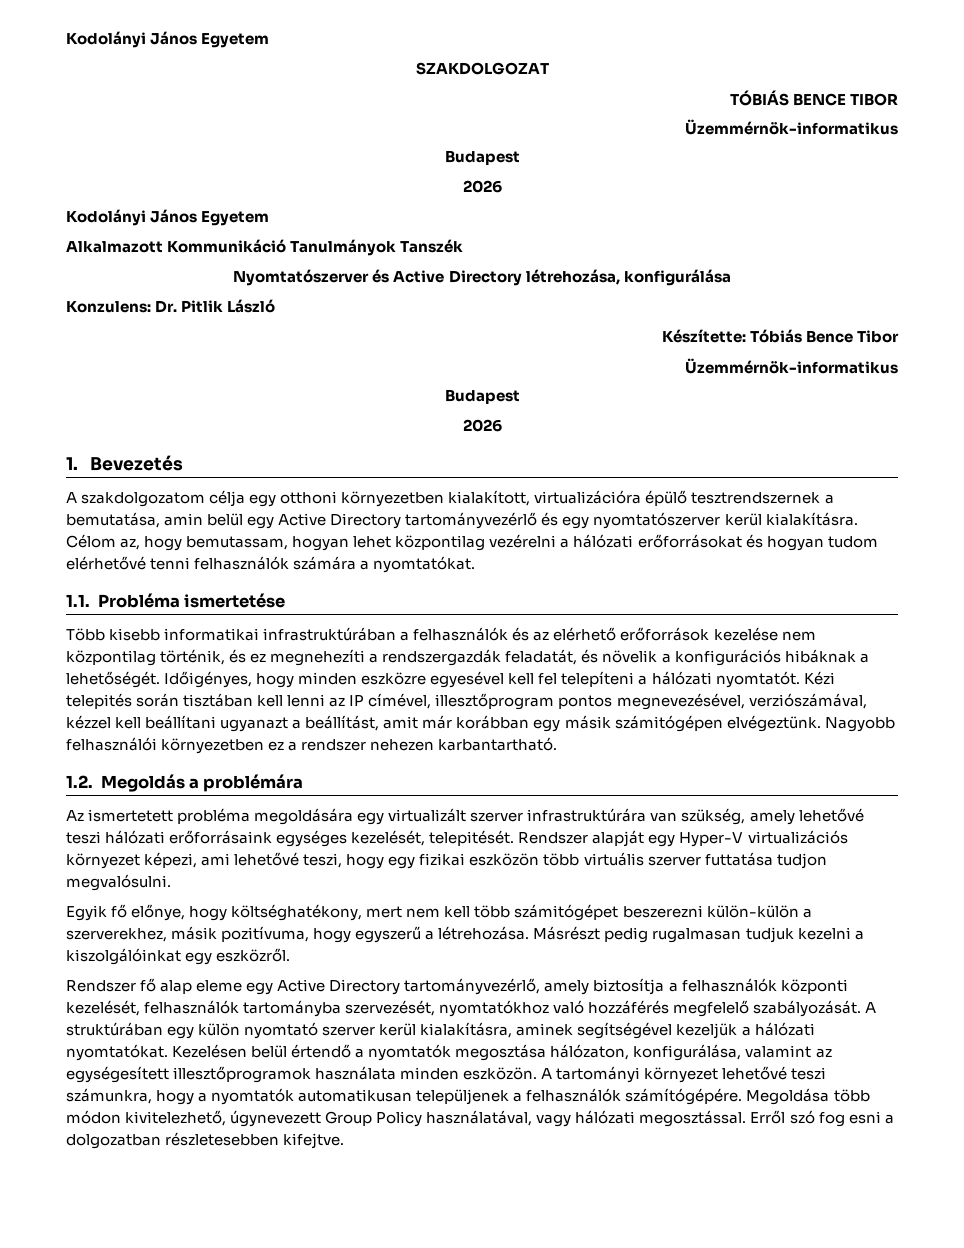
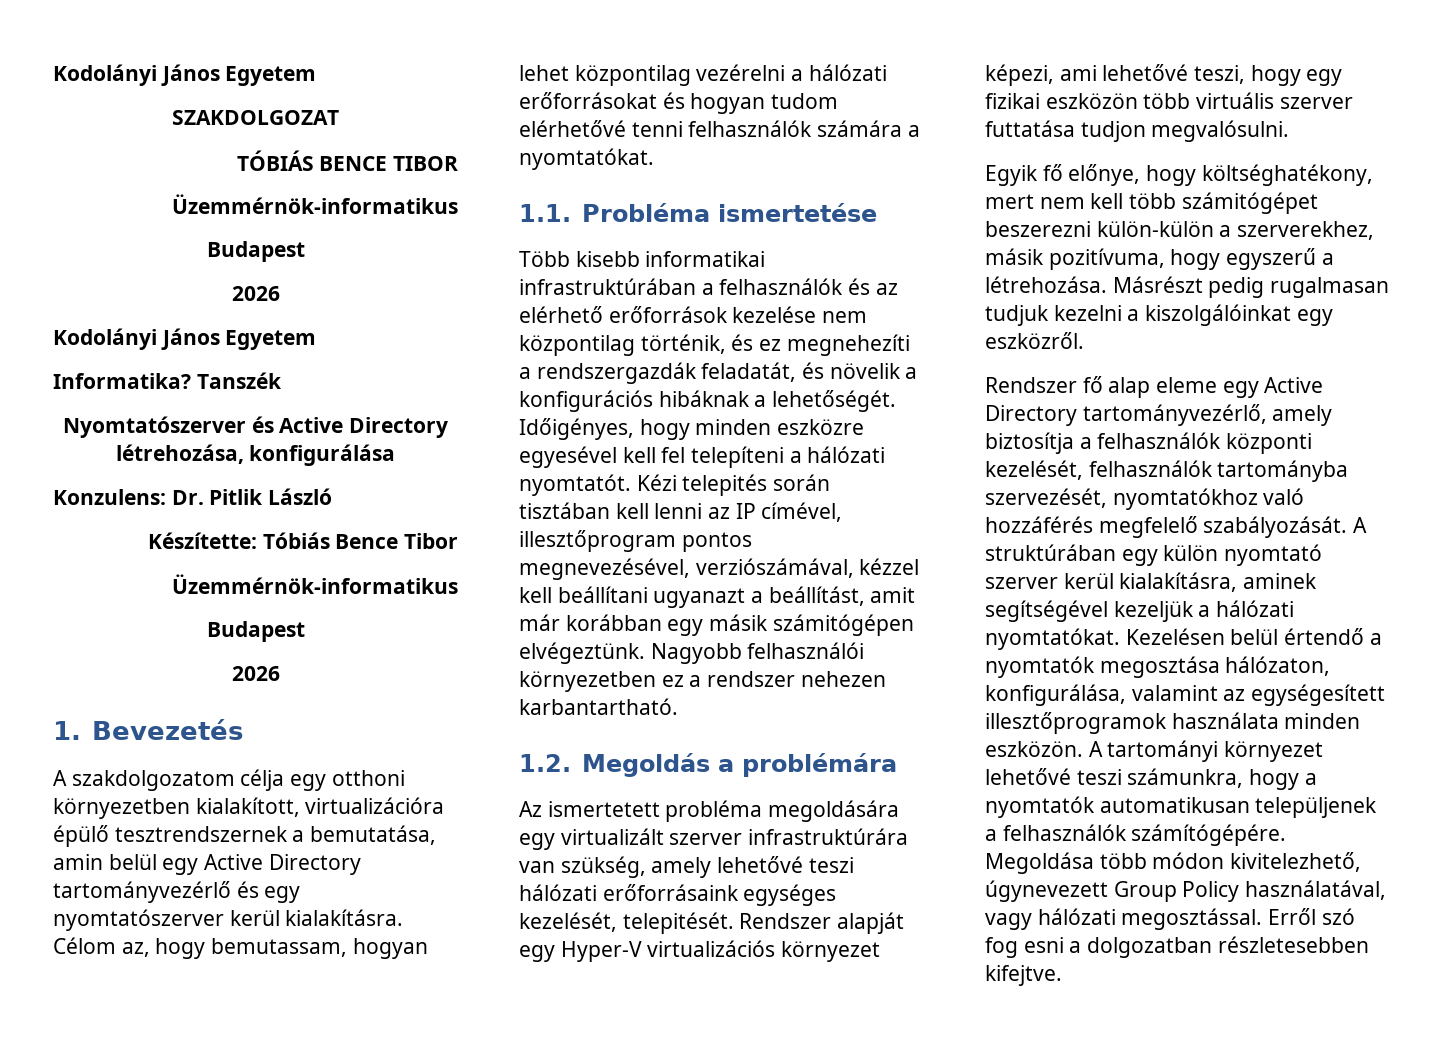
- Alkalmazott Kommunikáció Tanulmányok Tanszék
+ Informatika? Tanszék

